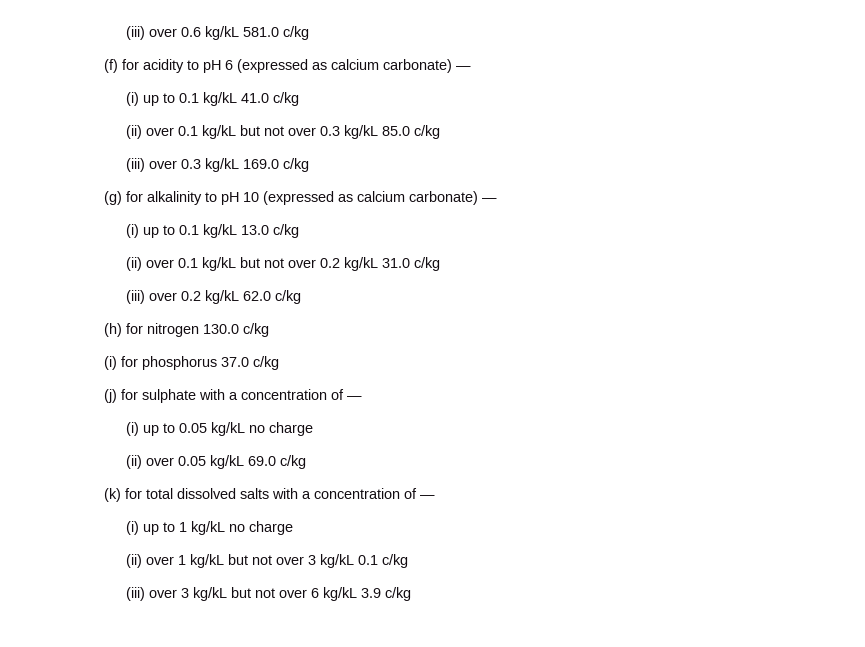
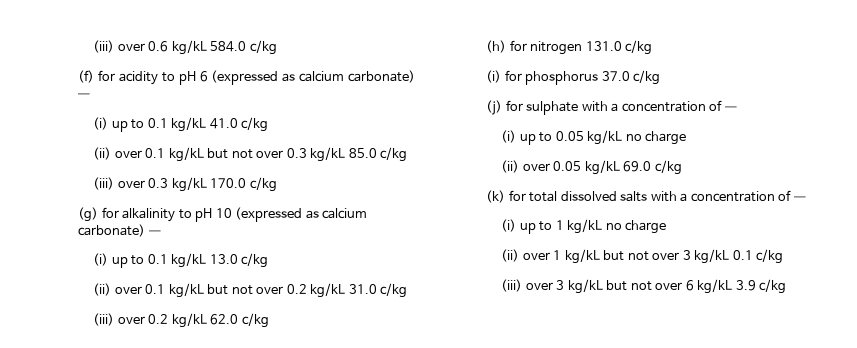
- (iii) over 0.6 kg/kL 581.0 c/kg
+ (iii) over 0.6 kg/kL 584.0 c/kg
- (iii) over 0.3 kg/kL 169.0 c/kg
+ (iii) over 0.3 kg/kL 170.0 c/kg
- (h) for nitrogen 130.0 c/kg
+ (h) for nitrogen 131.0 c/kg

